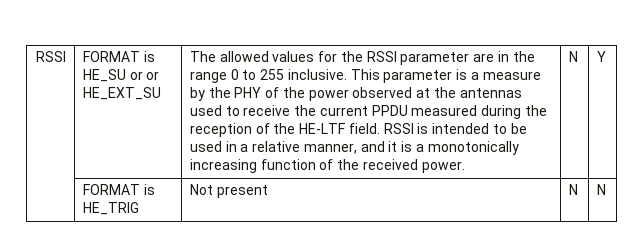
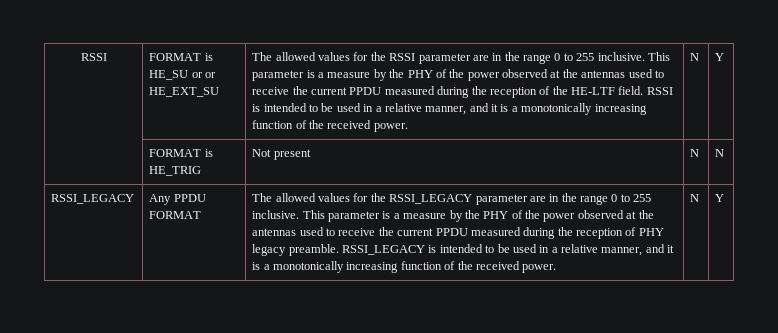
+ RSSI_LEGACY | Any PPDU FORMAT | The allowed values for the RSSI_LEGACY parameter are in the range 0 to 255 inclusive. This parameter is a measure by the PHY of the power observed at the antennas used to receive the current PPDU measured during the reception of PHY legacy preamble. RSSI_LEGACY is intended to be used in a relative manner, and it is a monotonically increasing function of the received power. | N | Y

